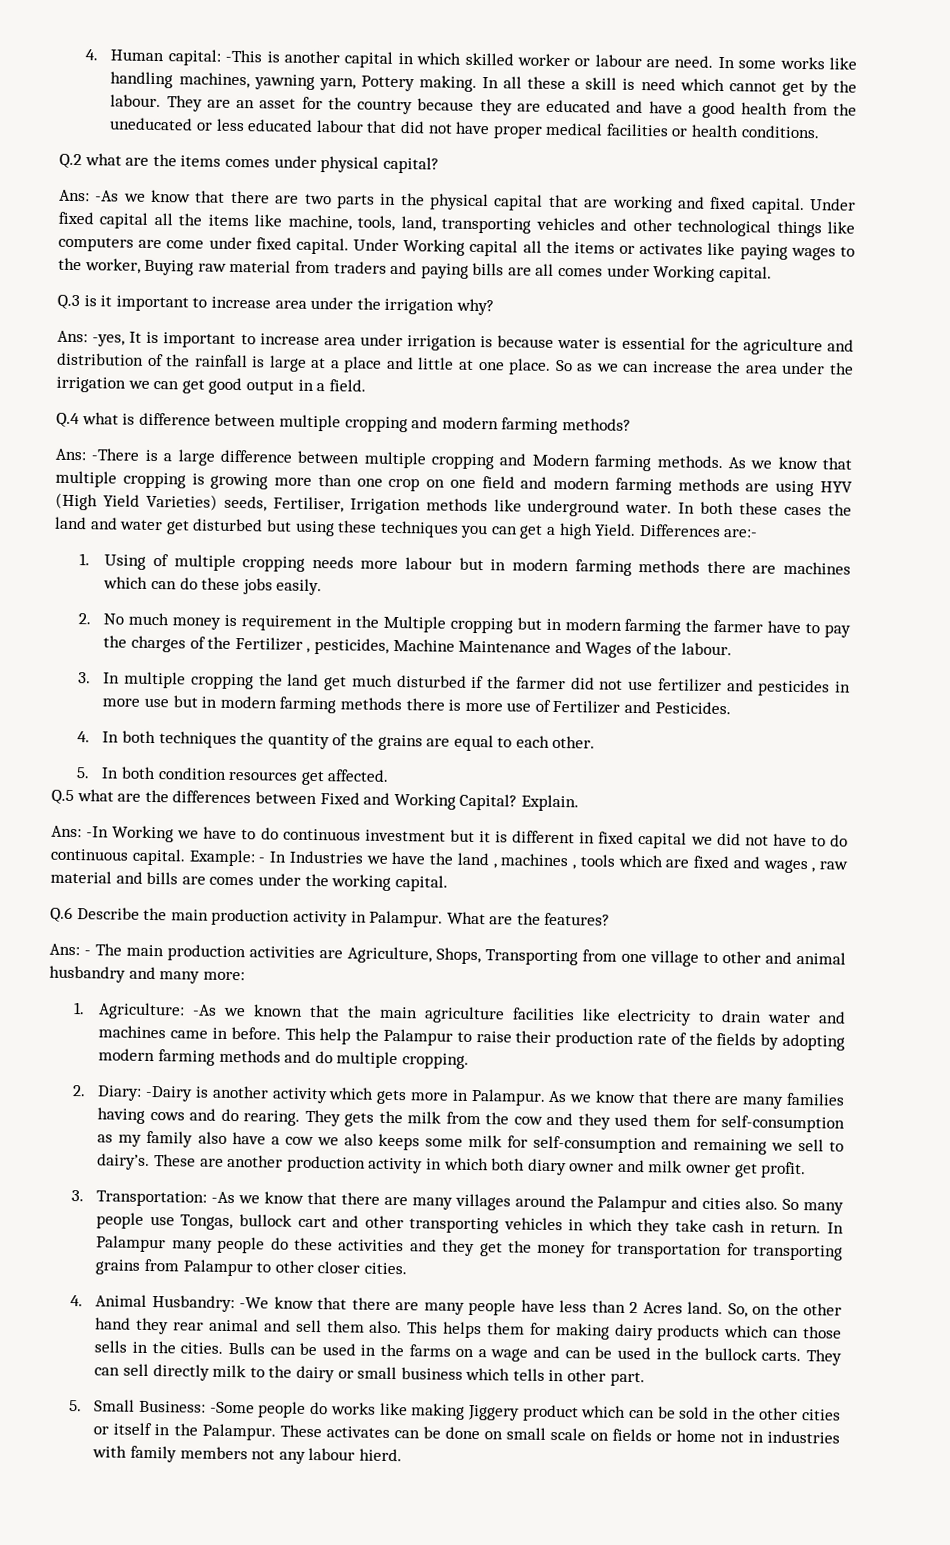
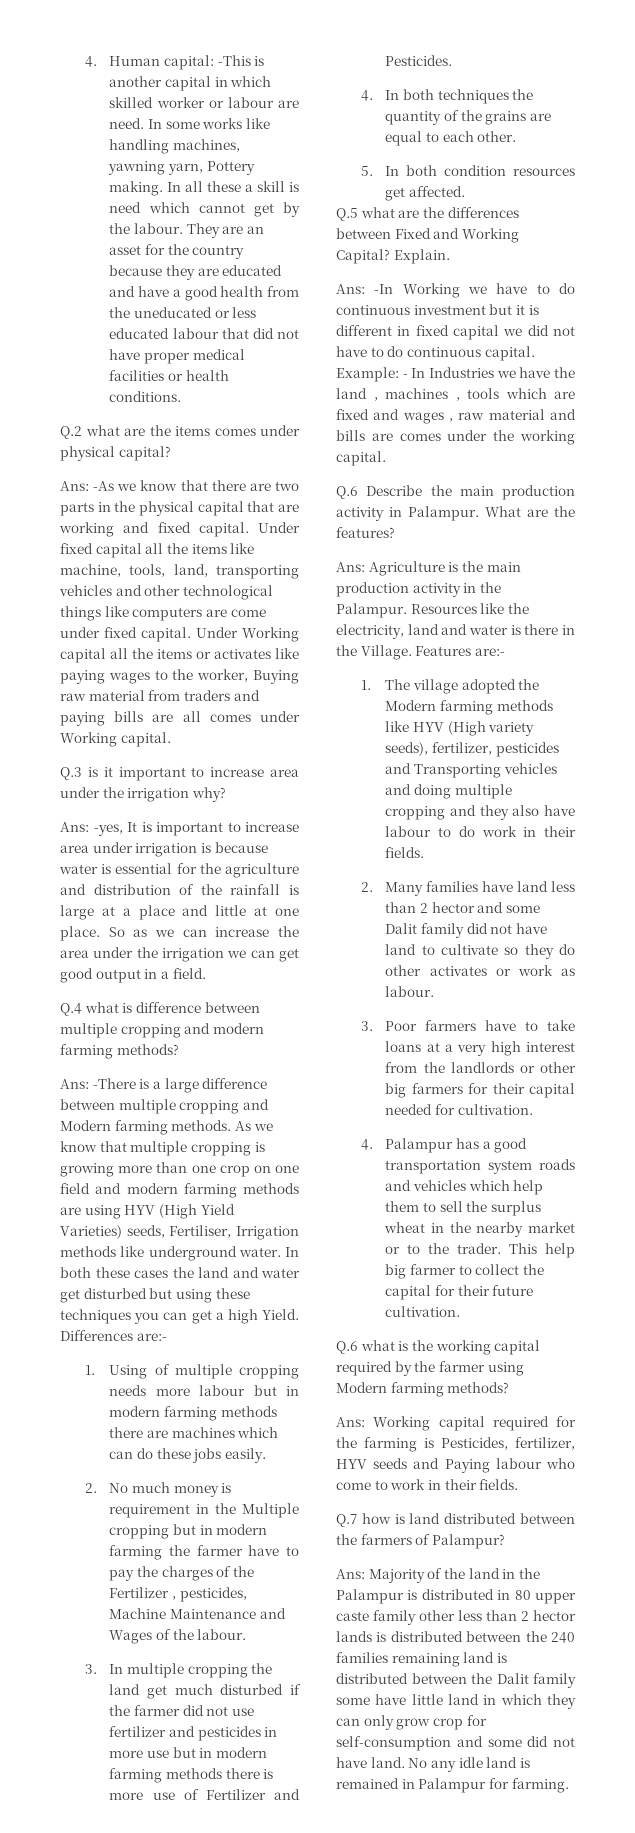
- Ans: - The main production activities are Agriculture, Shops, Transporting from one village to other and animal husbandry and many more:
- 1. Agriculture: -As we known that the main agriculture facilities like electricity to drain water and machines came in before. This help the Palampur to raise their production rate of the fields by adopting modern farming methods and do multiple cropping.
- 2. Diary: -Dairy is another activity which gets more in Palampur. As we know that there are many families having cows and do rearing. They gets the milk from the cow and they used them for self-consumption as my family also have a cow we also keeps some milk for self-consumption and remaining we sell to dairy’s. These are another production activity in which both diary owner and milk owner get profit.
- 3. Transportation: -As we know that there are many villages around the Palampur and cities also. So many people use Tongas, bullock cart and other transporting vehicles in which they take cash in return. In Palampur many people do these activities and they get the money for transportation for transporting grains from Palampur to other closer cities.
- 4. Animal Husbandry: -We know that there are many people have less than 2 Acres land. So, on the other hand they rear animal and sell them also. This helps them for making dairy products which can those sells in the cities. Bulls can be used in the farms on a wage and can be used in the bullock carts. They can sell directly milk to the dairy or small business which tells in other part.
- 5. Small Business: -Some people do works like making Jiggery product which can be sold in the other cities or itself in the Palampur. These activates can be done on small scale on fields or home not in industries with family members not any labour hierd.
+ Ans: Agriculture is the main production activity in the Palampur. Resources like the electricity, land and water is there in the Village. Features are:-
+ 1. The village adopted the Modern farming methods like HYV (High variety seeds), fertilizer, pesticides and Transporting vehicles and doing multiple cropping and they also have labour to do work in their fields.
+ 2. Many families have land less than 2 hector and some Dalit family did not have land to cultivate so they do other activates or work as labour.
+ 3. Poor farmers have to take loans at a very high interest from the landlords or other big farmers for their capital needed for cultivation.
+ 4. Palampur has a good transportation system roads and vehicles which help them to sell the surplus wheat in the nearby market or to the trader. This help big farmer to collect the capital for their future cultivation.
+ Q.6 what is the working capital required by the farmer using Modern farming methods?
+ Ans: Working capital required for the farming is Pesticides, fertilizer, HYV seeds and Paying labour who come to work in their fields.
+ Q.7 how is land distributed between the farmers of Palampur?
+ Ans: Majority of the land in the Palampur is distributed in 80 upper caste family other less than 2 hector lands is distributed between the 240 families remaining land is distributed between the Dalit family some have little land in which they can only grow crop for self-consumption and some did not have land. No any idle land is remained in Palampur for farming.

